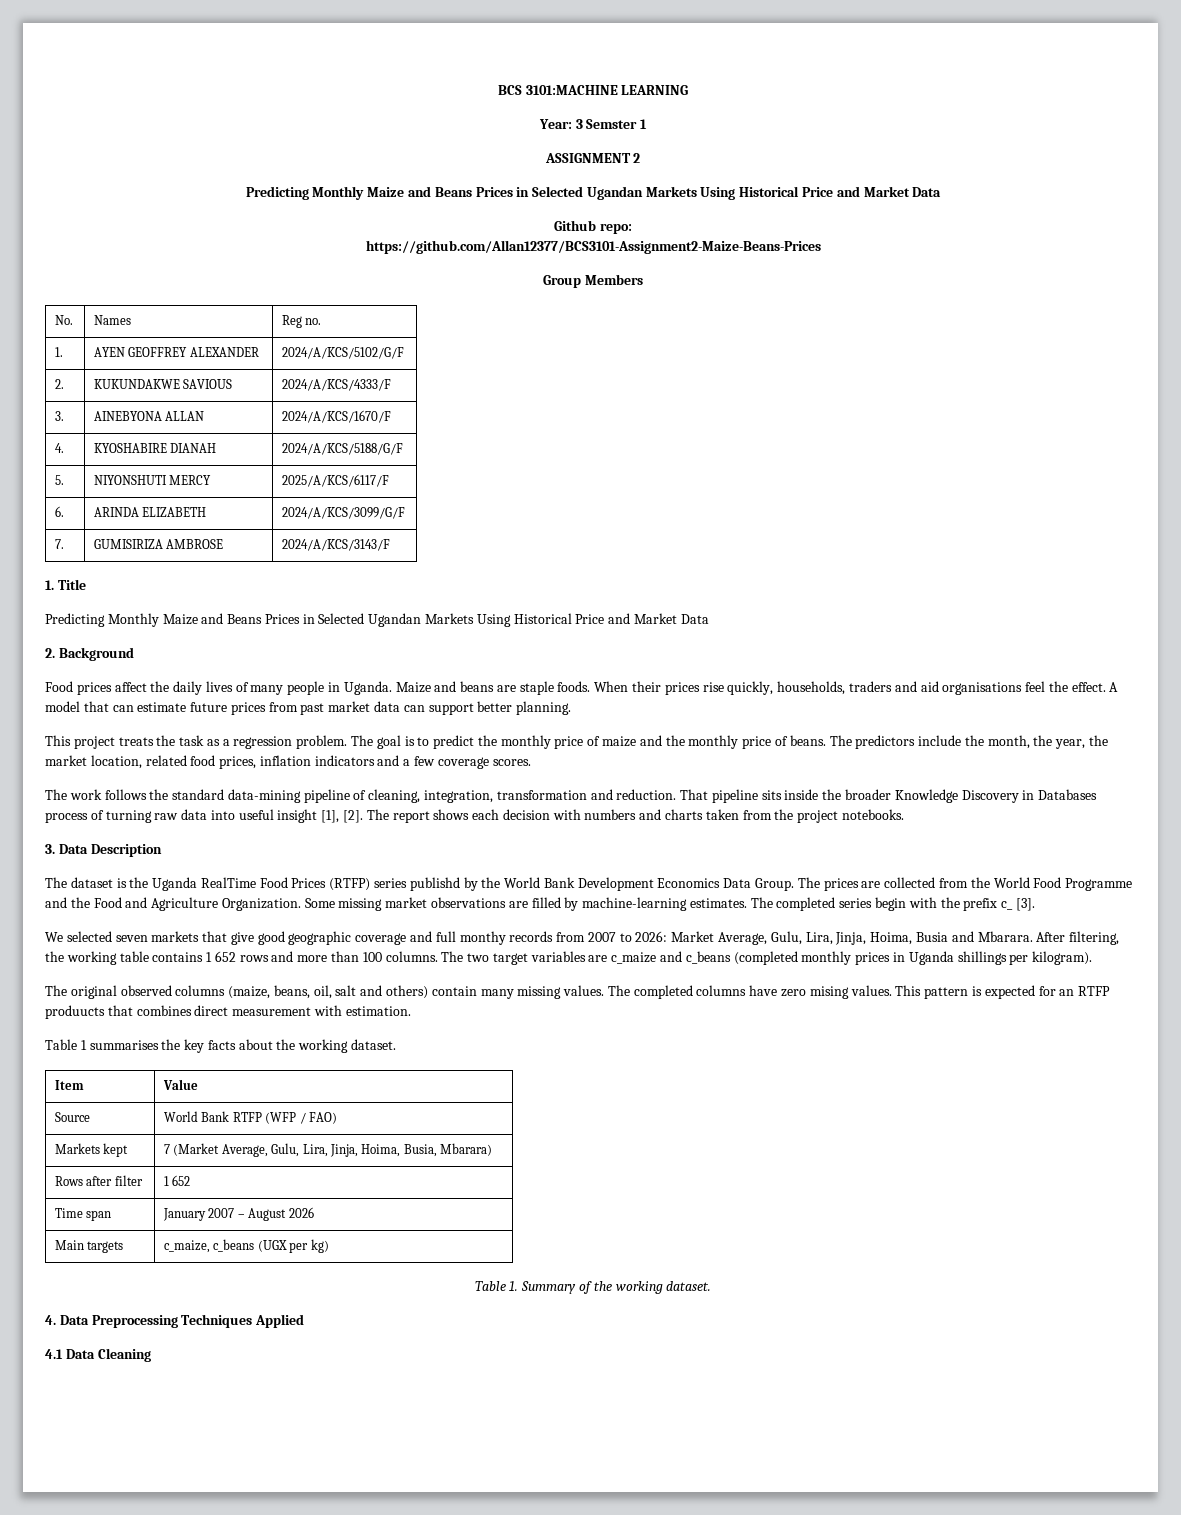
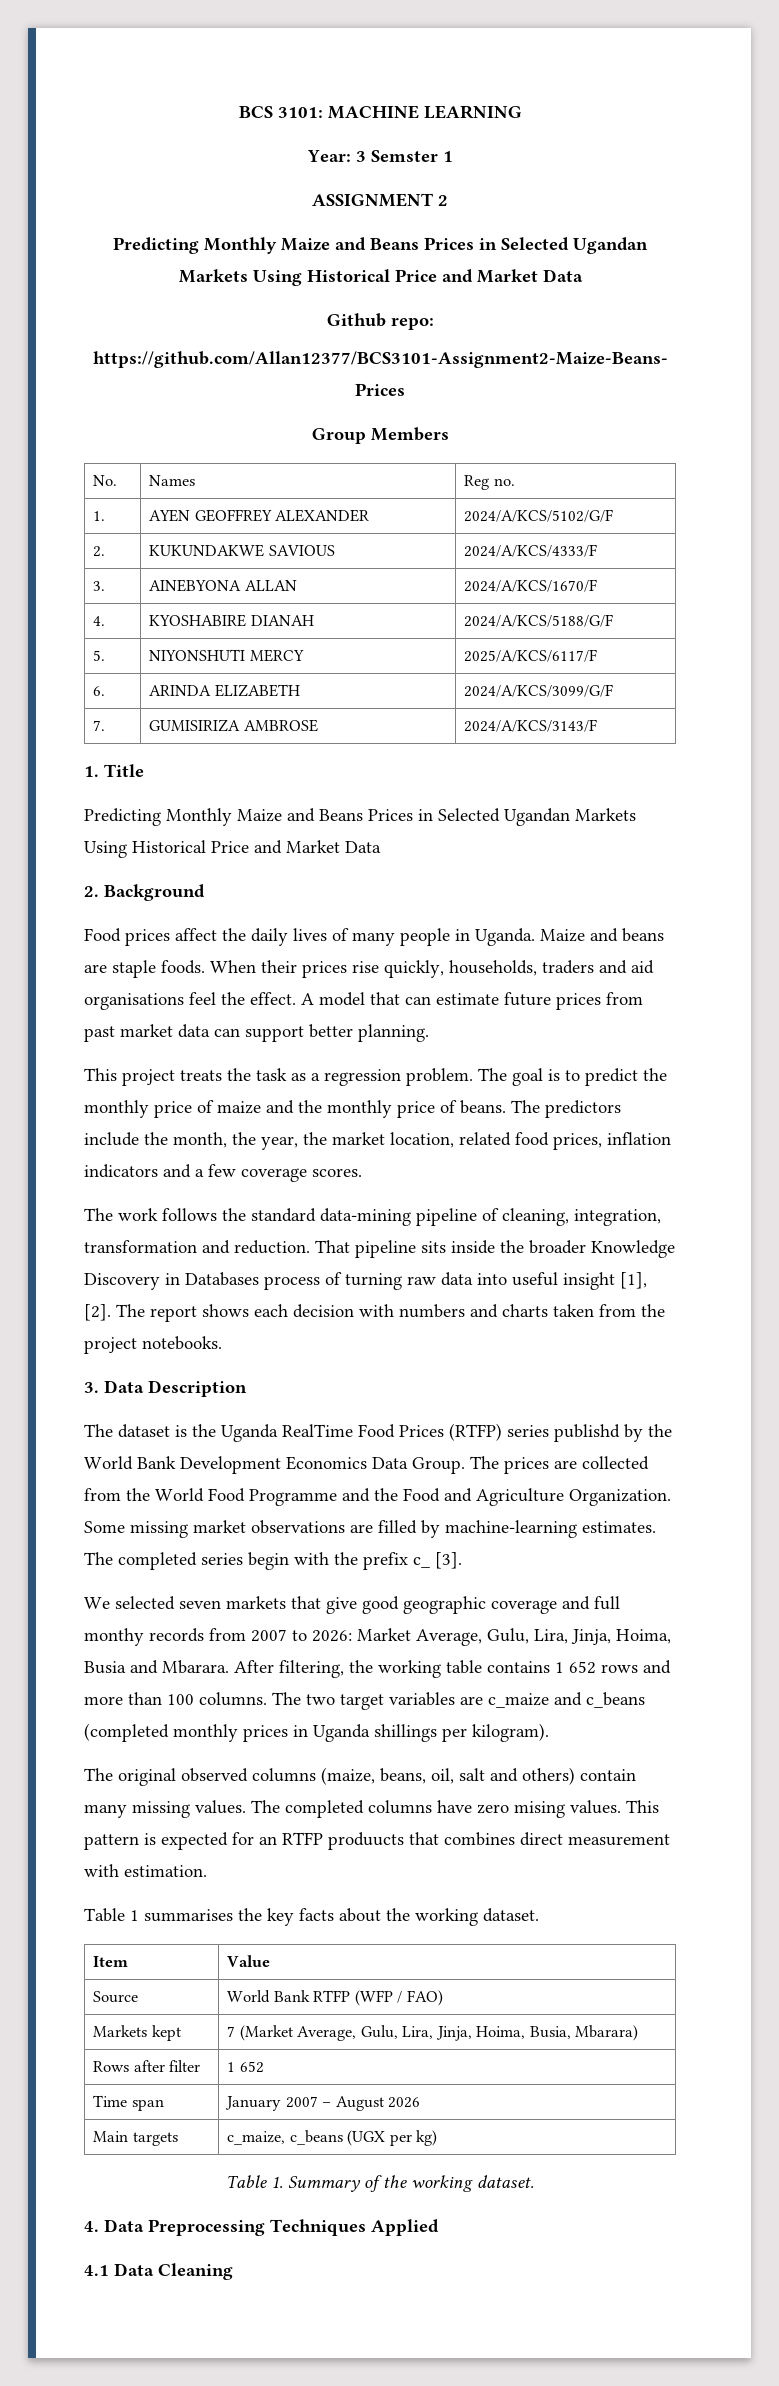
- BCS 3101:MACHINE LEARNING
+ BCS 3101: MACHINE LEARNING

